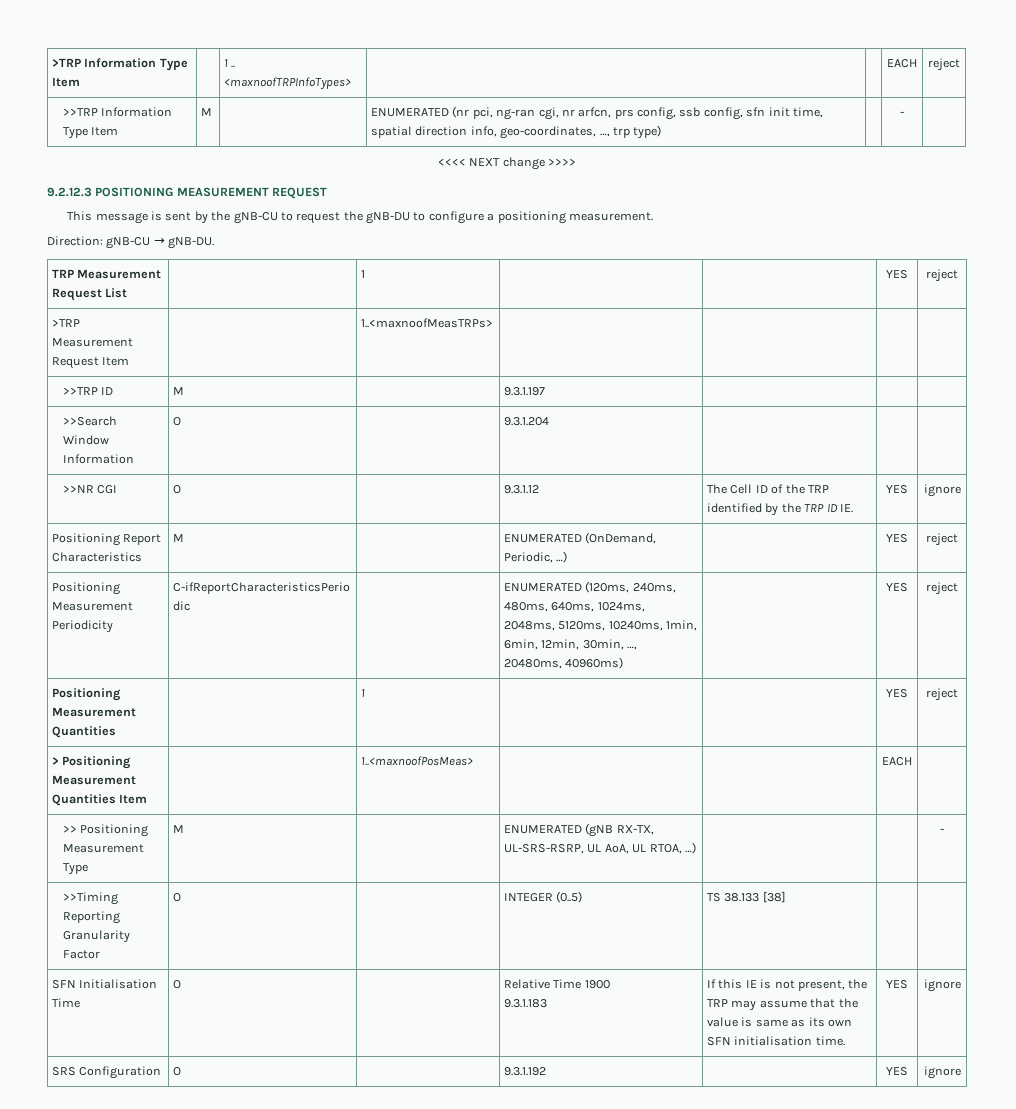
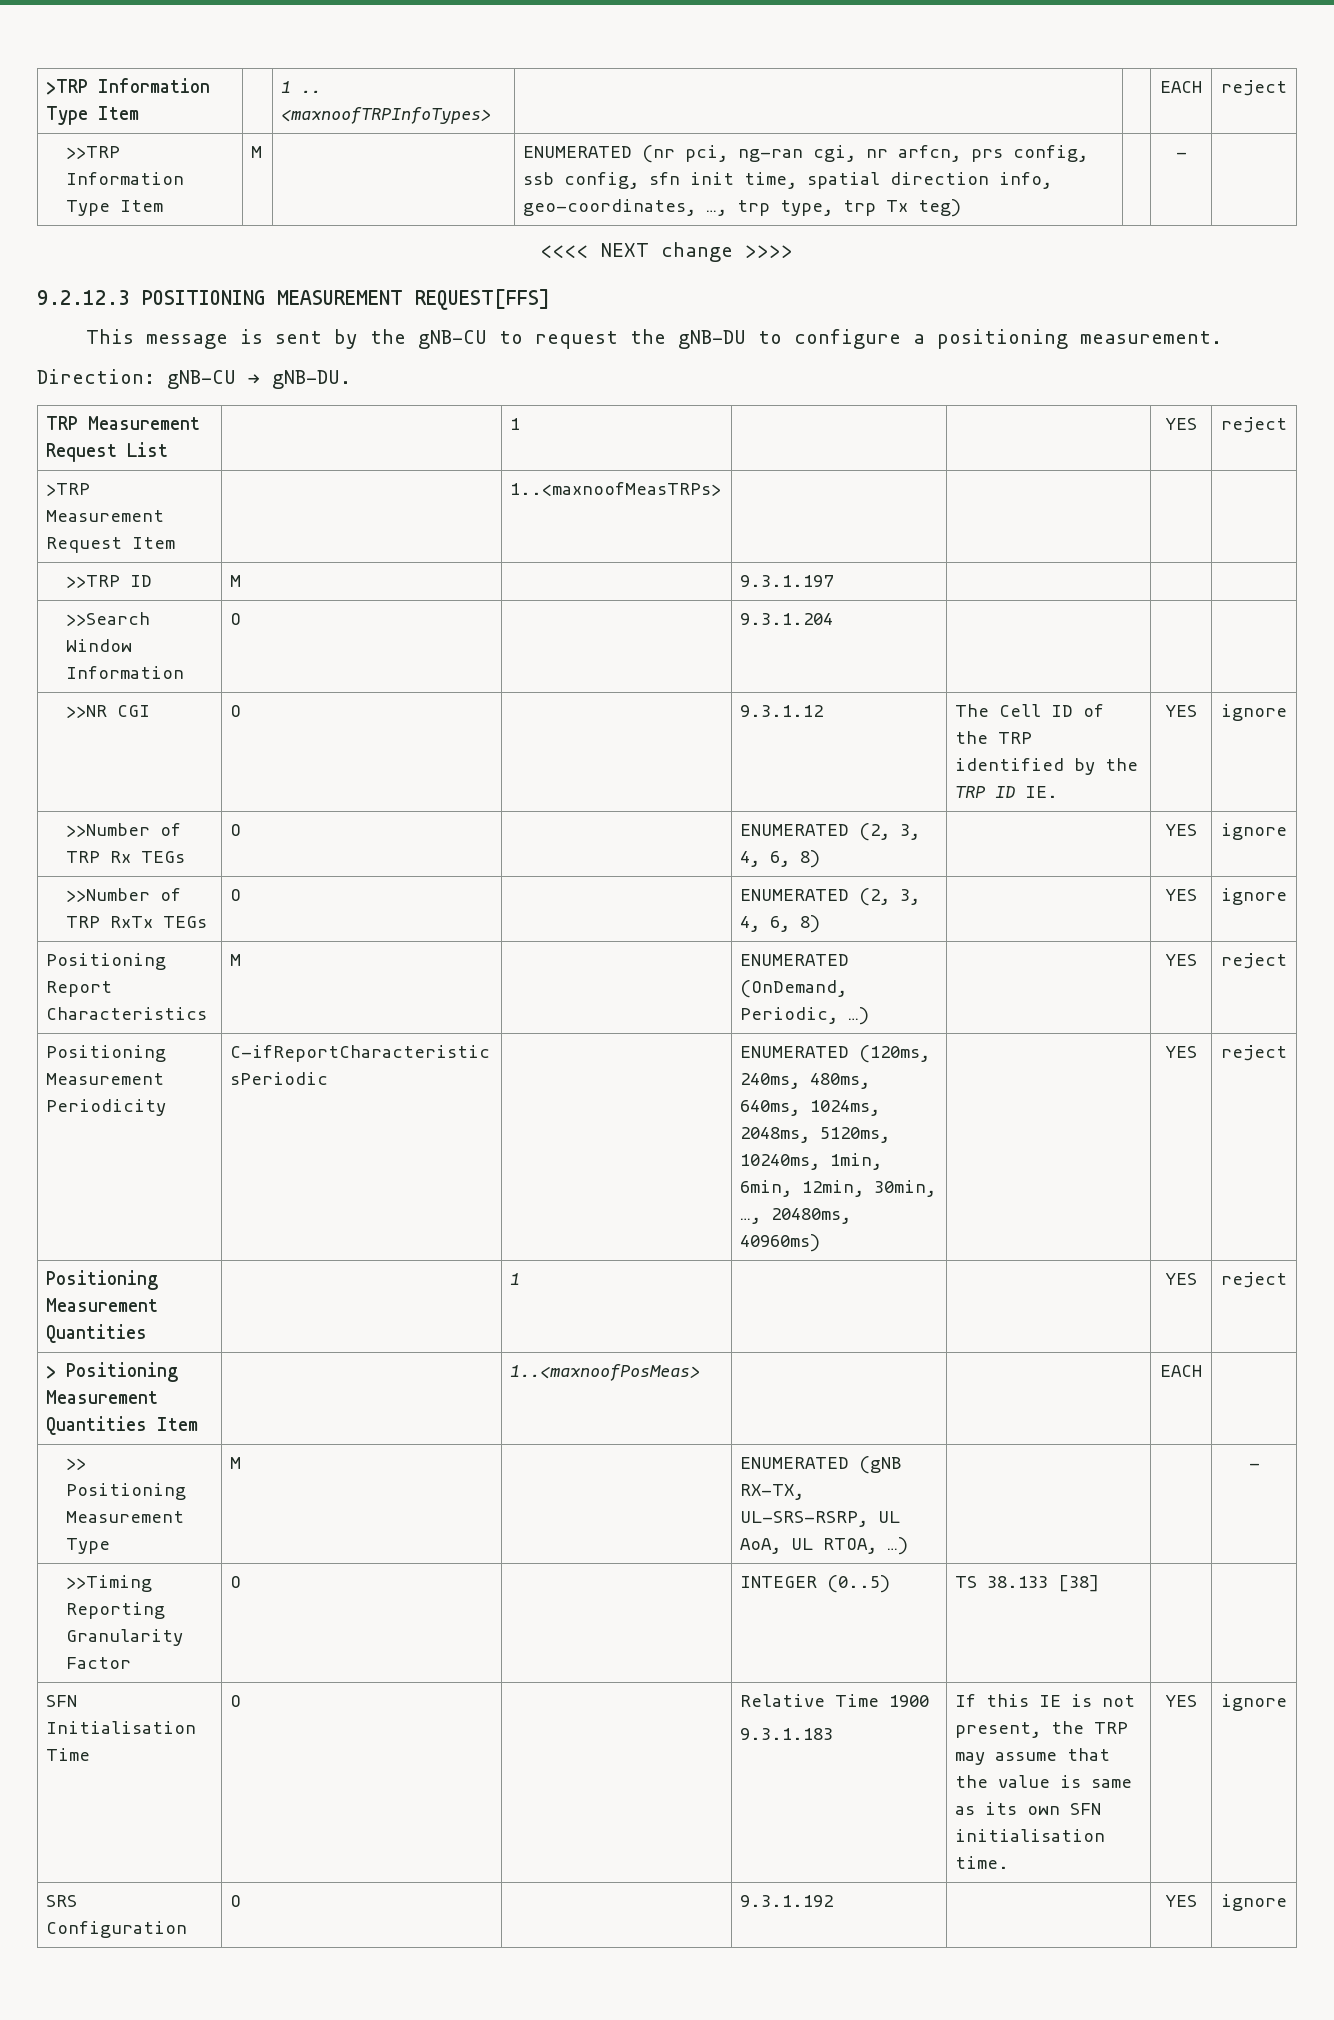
- >>TRP Information Type Item | M | | ENUMERATED (nr pci, ng-ran cgi, nr arfcn, prs config, ssb config, sfn init time, spatial direction info, geo-coordinates, …, trp type) | | - |
+ >>TRP Information Type Item | M | | ENUMERATED (nr pci, ng-ran cgi, nr arfcn, prs config, ssb config, sfn init time, spatial direction info, geo-coordinates, …, trp type, trp Tx teg) | | - |
- 9.2.12.3 POSITIONING MEASUREMENT REQUEST
+ 9.2.12.3 POSITIONING MEASUREMENT REQUEST[FFS]
+ >>Number of TRP Rx TEGs | O | | ENUMERATED (2, 3, 4, 6, 8) | | YES | ignore
+ >>Number of TRP RxTx TEGs | O | | ENUMERATED (2, 3, 4, 6, 8) | | YES | ignore

